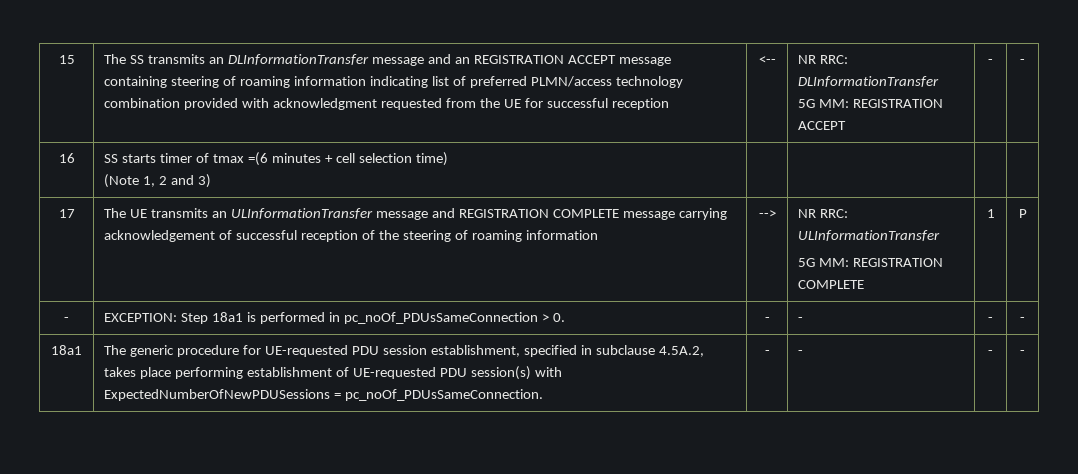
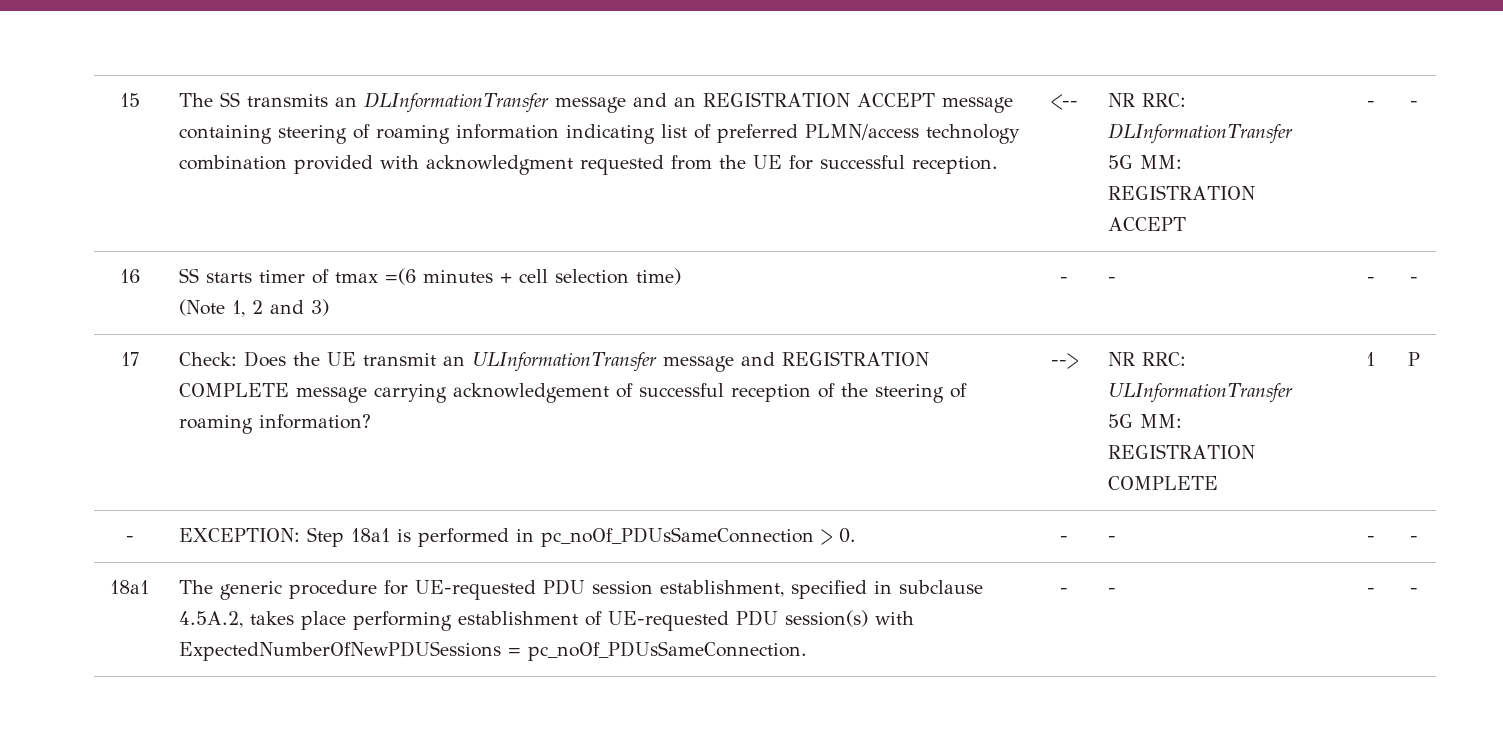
- The SS transmits an DLInformationTransfer message and an REGISTRATION ACCEPT message containing steering of roaming information indicating list of preferred PLMN/access technology combination provided with acknowledgment requested from the UE for successful reception
+ The SS transmits an DLInformationTransfer message and an REGISTRATION ACCEPT message containing steering of roaming information indicating list of preferred PLMN/access technology combination provided with acknowledgment requested from the UE for successful reception.
  16 | SS starts timer of tmax =(6 minutes + cell selection time)
- (Note 1, 2 and 3) | | | |
- 17 | The UE transmits an ULInformationTransfer message and REGISTRATION COMPLETE message carrying acknowledgement of successful reception of the steering of roaming information | --> | NR RRC: ULInformationTransfer
+ (Note 1, 2 and 3) | - | - | - | -
+ 17 | Check: Does the UE transmit an ULInformationTransfer message and REGISTRATION COMPLETE message carrying acknowledgement of successful reception of the steering of roaming information? | --> | NR RRC: ULInformationTransfer

